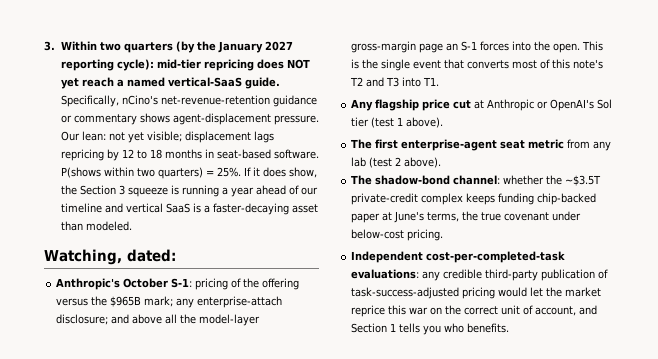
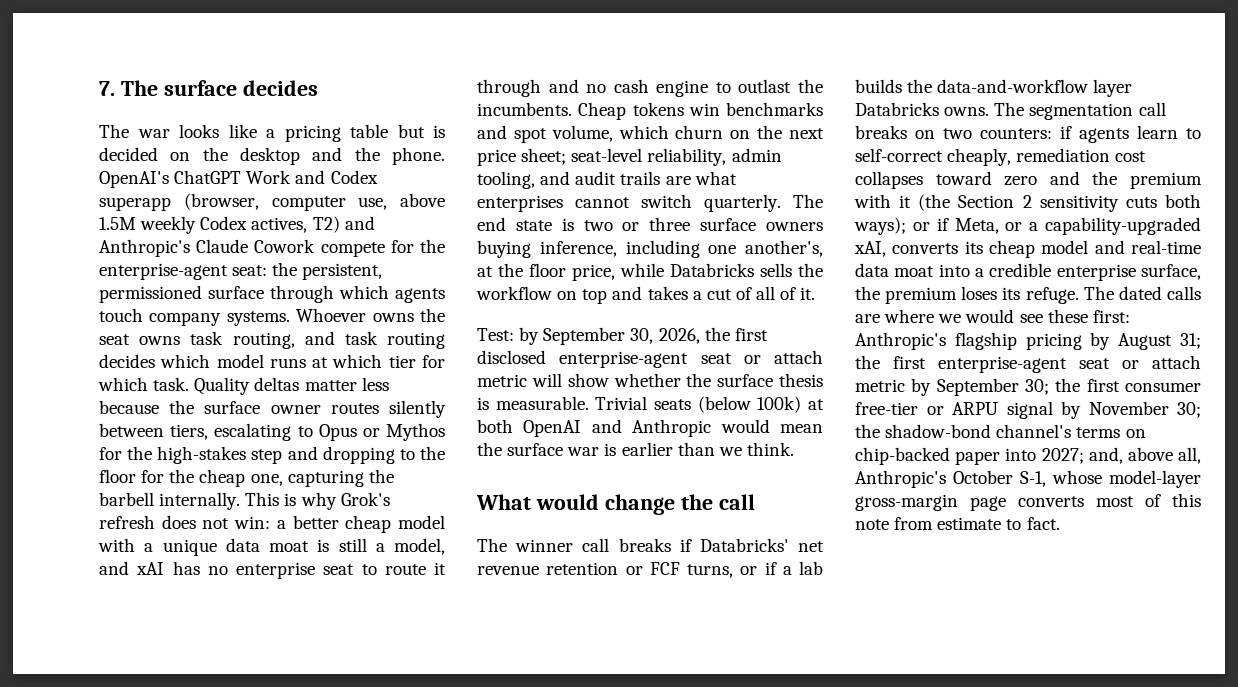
- 3. Within two quarters (by the January 2027 reporting cycle): mid-tier repricing does NOT yet reach a named vertical-SaaS guide. Specifically, nCino's net-revenue-retention guidance or commentary shows agent-displacement pressure. Our lean: not yet visible; displacement lags repricing by 12 to 18 months in seat-based software. P(shows within two quarters) = 25%. If it does show, the Section 3 squeeze is running a year ahead of our timeline and vertical SaaS is a faster-decaying asset than modeled.
- Watching, dated:
- Anthropic's October S-1: pricing of the offering versus the $965B mark; any enterprise-attach disclosure; and above all the model-layer gross-margin page an S-1 forces into the open. This is the single event that converts most of this note's T2 and T3 into T1.
- Any flagship price cut at Anthropic or OpenAI's Sol tier (test 1 above).
- The first enterprise-agent seat metric from any lab (test 2 above).
- The shadow-bond channel: whether the ~$3.5T private-credit complex keeps funding chip-backed paper at June's terms, the true covenant under below-cost pricing.
- Independent cost-per-completed-task evaluations: any credible third-party publication of task-success-adjusted pricing would let the market reprice this war on the correct unit of account, and Section 1 tells you who benefits.
+ 7. The surface decides
+ The war looks like a pricing table but is decided on the desktop and the phone. OpenAI's ChatGPT Work and Codex superapp (browser, computer use, above 1.5M weekly Codex actives, T2) and Anthropic's Claude Cowork compete for the enterprise-agent seat: the persistent, permissioned surface through which agents touch company systems. Whoever owns the seat owns task routing, and task routing decides which model runs at which tier for which task. Quality deltas matter less because the surface owner routes silently between tiers, escalating to Opus or Mythos for the high-stakes step and dropping to the floor for the cheap one, capturing the barbell internally. This is why Grok's refresh does not win: a better cheap model with a unique data moat is still a model, and xAI has no enterprise seat to route it through and no cash engine to outlast the incumbents. Cheap tokens win benchmarks and spot volume, which churn on the next price sheet; seat-level reliability, admin tooling, and audit trails are what enterprises cannot switch quarterly. The end state is two or three surface owners buying inference, including one another's, at the floor price, while Databricks sells the workflow on top and takes a cut of all of it.
+ Test: by September 30, 2026, the first disclosed enterprise-agent seat or attach metric will show whether the surface thesis is measurable. Trivial seats (below 100k) at both OpenAI and Anthropic would mean the surface war is earlier than we think.
+ What would change the call
+ The winner call breaks if Databricks' net revenue retention or FCF turns, or if a lab builds the data-and-workflow layer Databricks owns. The segmentation call breaks on two counters: if agents learn to self-correct cheaply, remediation cost collapses toward zero and the premium with it (the Section 2 sensitivity cuts both ways); or if Meta, or a capability-upgraded xAI, converts its cheap model and real-time data moat into a credible enterprise surface, the premium loses its refuge. The dated calls are where we would see these first: Anthropic's flagship pricing by August 31; the first enterprise-agent seat or attach metric by September 30; the first consumer free-tier or ARPU signal by November 30; the shadow-bond channel's terms on chip-backed paper into 2027; and, above all, Anthropic's October S-1, whose model-layer gross-margin page converts most of this note from estimate to fact.

